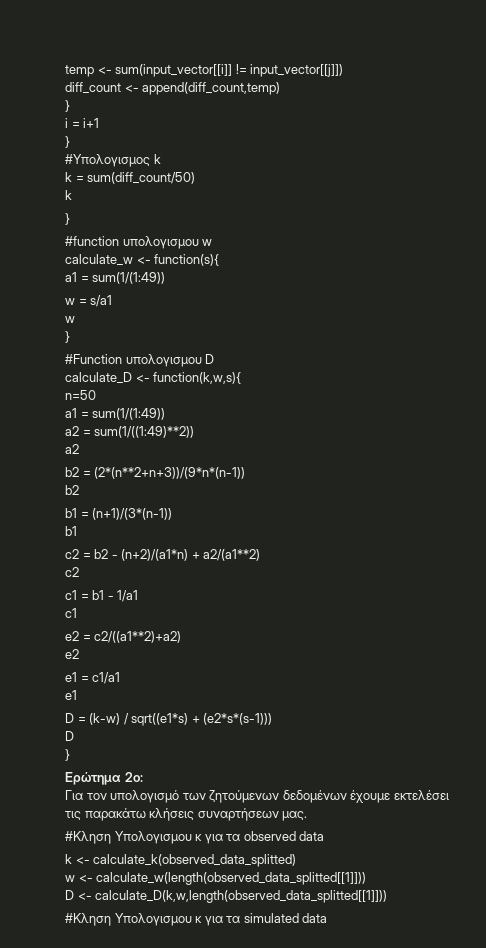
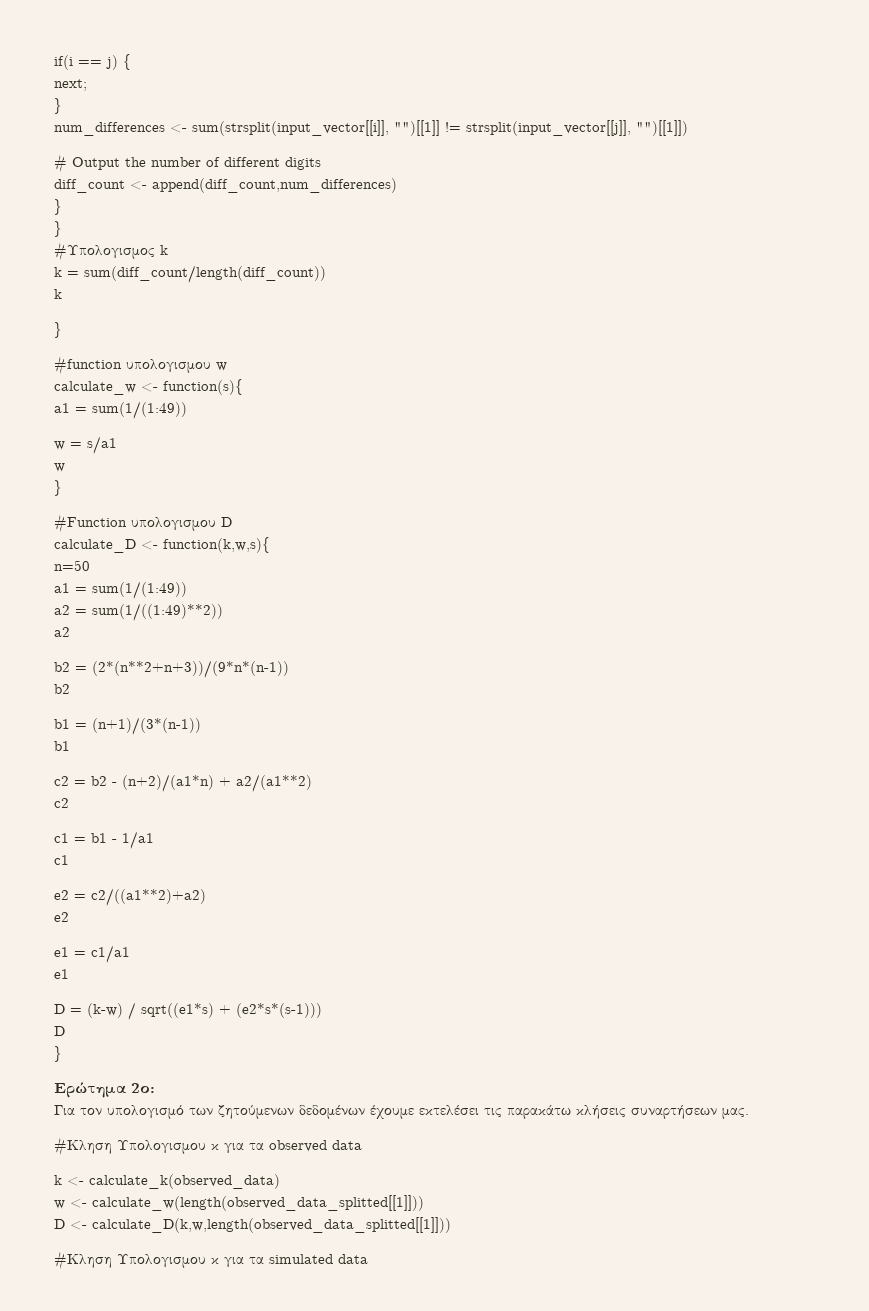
- temp <- sum(input_vector[[i]] != input_vector[[j]])
+ if(i == j) {
+ next;
+ }
+ num_differences <- sum(strsplit(input_vector[[i]], "")[[1]] != strsplit(input_vector[[j]], "")[[1]])
+ # Output the number of different digits
- diff_count <- append(diff_count,temp)
+ diff_count <- append(diff_count,num_differences)
  }
- i = i+1
- k = sum(diff_count/50)
+ k = sum(diff_count/length(diff_count))
- k <- calculate_k(observed_data_splitted)
+ k <- calculate_k(observed_data)

